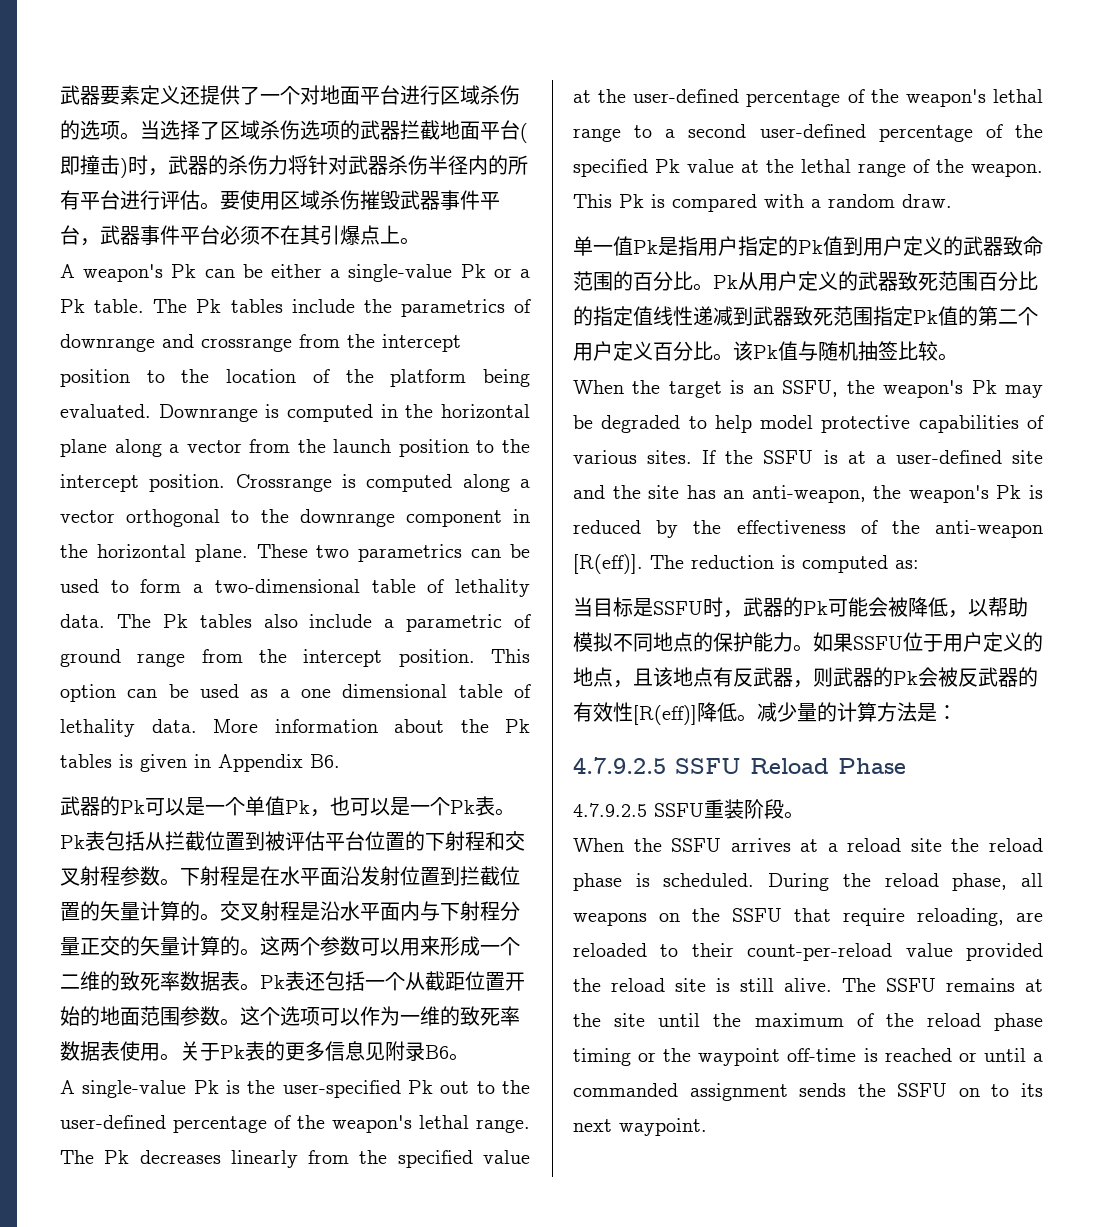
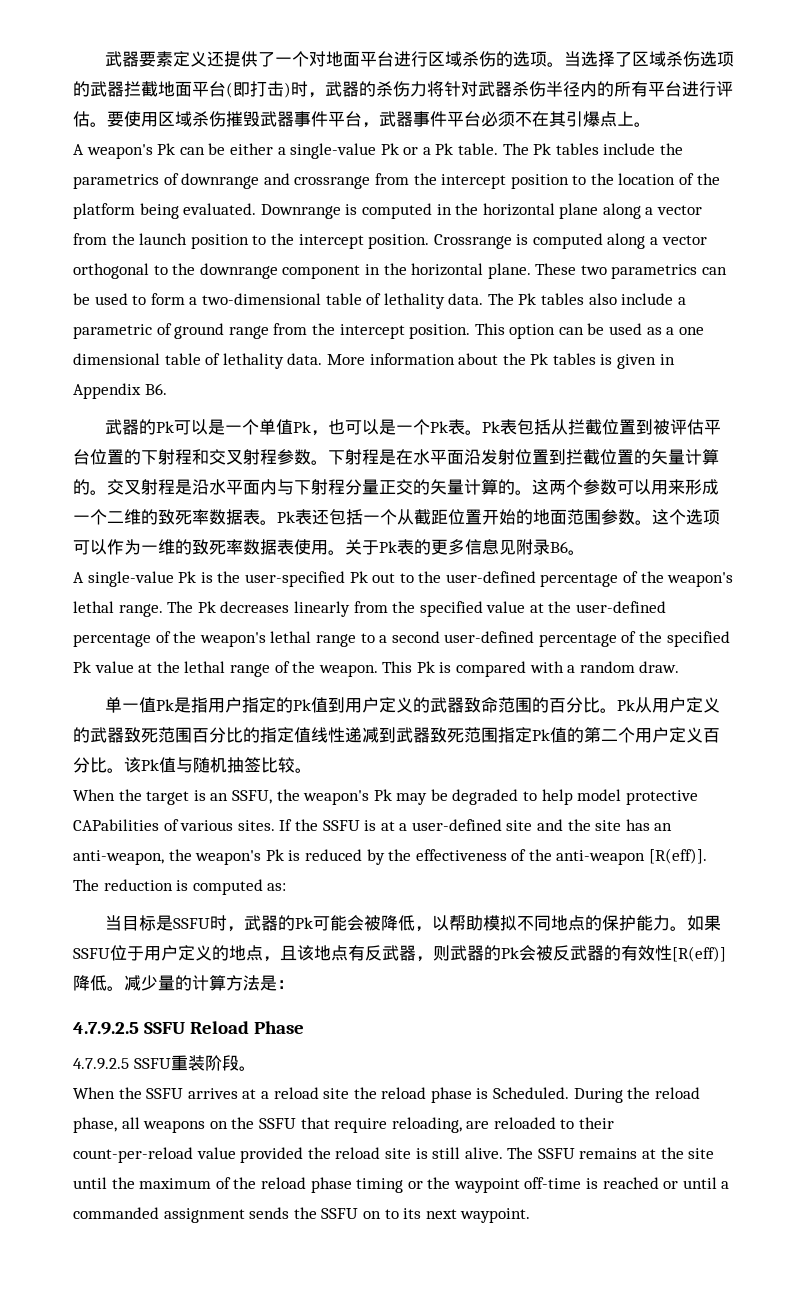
- 当选择了区域杀伤选项的武器拦截地面平台(即撞击)时，武器的杀伤力将针对武器杀伤半径内的所有平台进行评估。
+ 当选择了区域杀伤选项的武器拦截地面平台(即打击)时，武器的杀伤力将针对武器杀伤半径内的所有平台进行评估。
- When the target is an SSFU, the weapon's Pk may be degraded to help model protective capabilities of various sites.
+ When the target is an SSFU, the weapon's Pk may be degraded to help model protective CAPabilities of various sites.
- When the SSFU arrives at a reload site the reload phase is scheduled.
+ When the SSFU arrives at a reload site the reload phase is Scheduled.

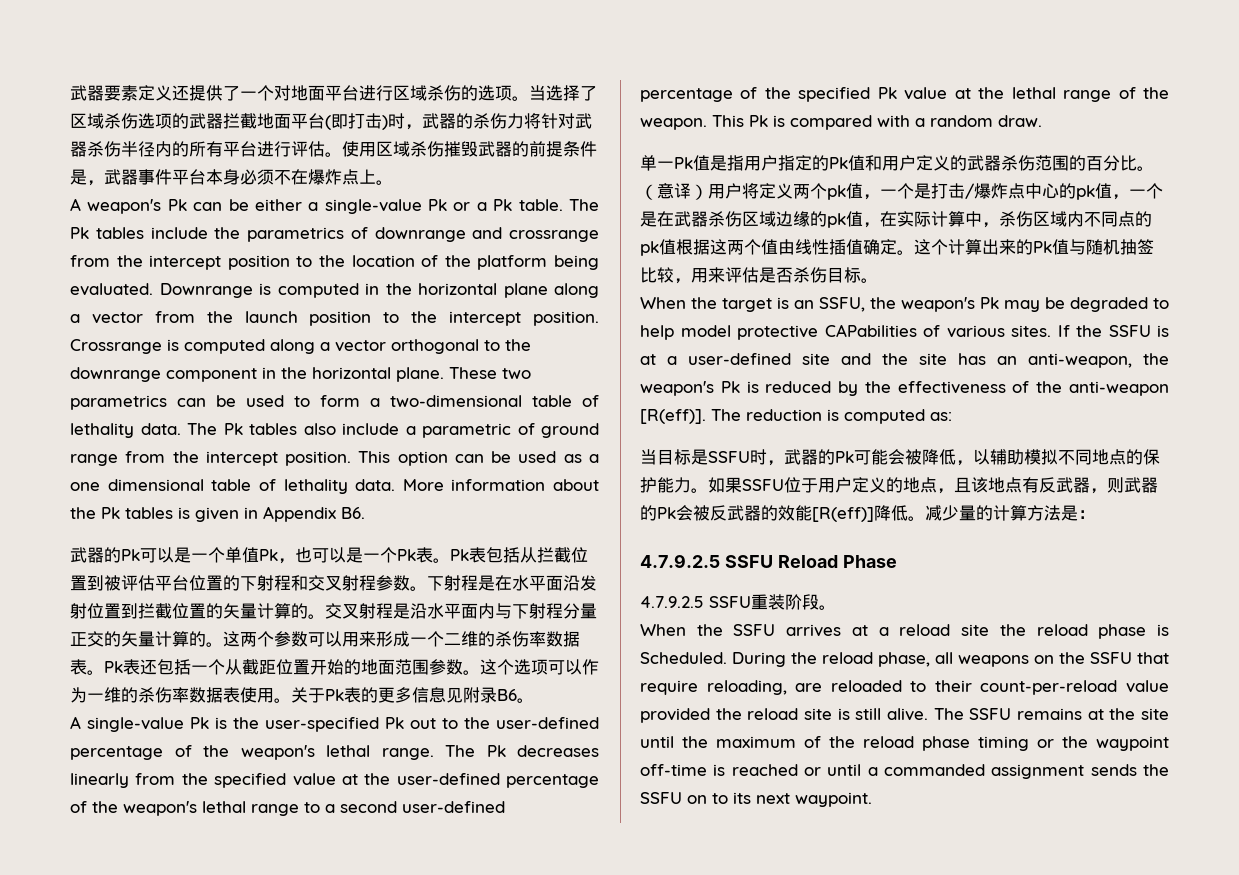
- 要使用区域杀伤摧毁武器事件平台，武器事件平台必须不在其引爆点上。
+ 使用区域杀伤摧毁武器的前提条件是，武器事件平台本身必须不在爆炸点上。
- 这两个参数可以用来形成一个二维的致死率数据表。
+ 这两个参数可以用来形成一个二维的杀伤率数据表。
- 这个选项可以作为一维的致死率数据表使用。
+ 这个选项可以作为一维的杀伤率数据表使用。
- 单一值Pk是指用户指定的Pk值到用户定义的武器致命范围的百分比。
+ 单一Pk值是指用户指定的Pk值和用户定义的武器杀伤范围的百分比。
- Pk从用户定义的武器致死范围百分比的指定值线性递减到武器致死范围指定Pk值的第二个用户定义百分比。该Pk值与随机抽签比较。
+ （意译）用户将定义两个pk值，一个是打击/爆炸点中心的pk值，一个是在武器杀伤区域边缘的pk值，在实际计算中，杀伤区域内不同点的pk值根据这两个值由线性插值确定。这个计算出来的Pk值与随机抽签比较，用来评估是否杀伤目标。
- 当目标是SSFU时，武器的Pk可能会被降低，以帮助模拟不同地点的保护能力。
+ 当目标是SSFU时，武器的Pk可能会被降低，以辅助模拟不同地点的保护能力。
- 如果SSFU位于用户定义的地点，且该地点有反武器，则武器的Pk会被反武器的有效性[R(eff)]降低。
+ 如果SSFU位于用户定义的地点，且该地点有反武器，则武器的Pk会被反武器的效能[R(eff)]降低。

